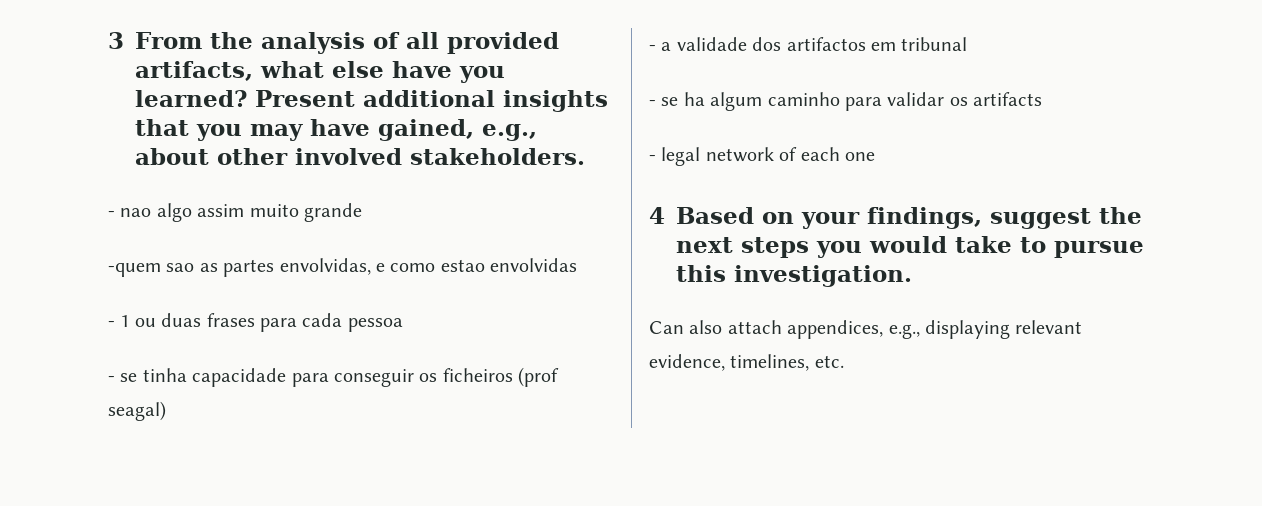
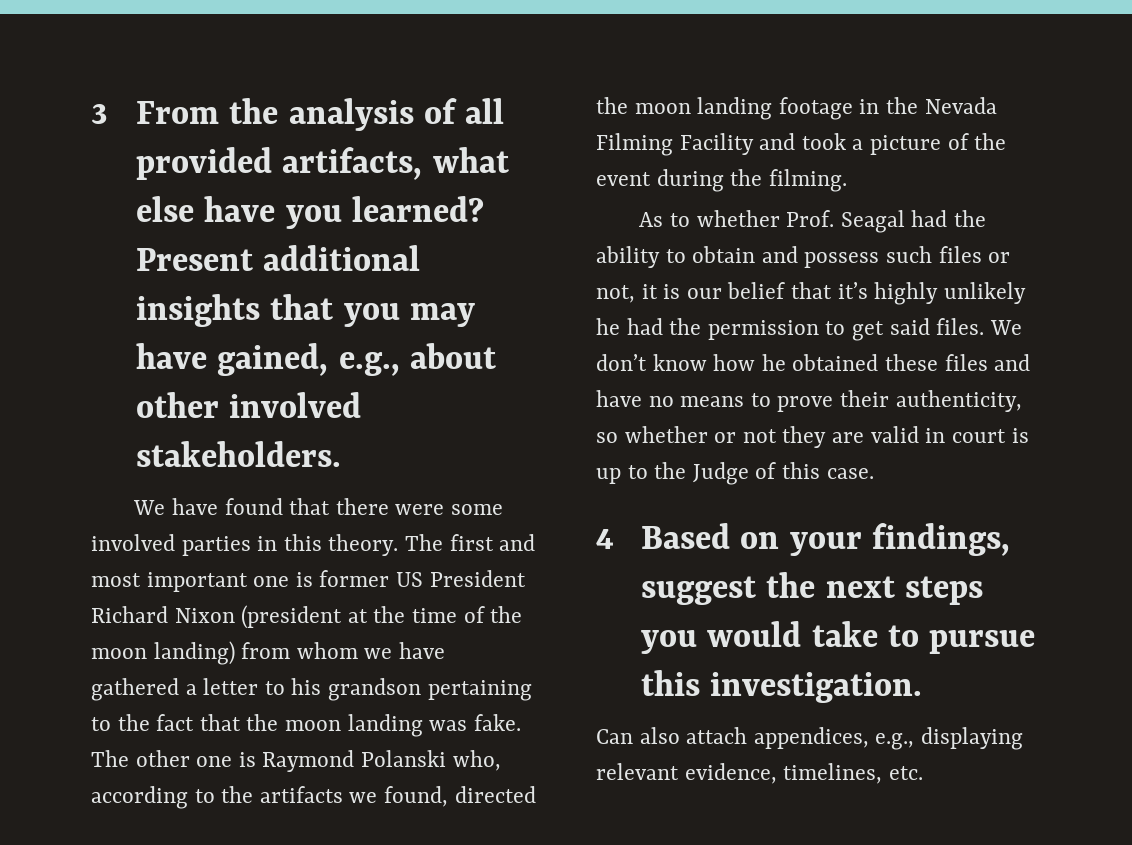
- - nao algo assim muito grande
- -quem sao as partes envolvidas, e como estao envolvidas
- - 1 ou duas frases para cada pessoa
- - se tinha capacidade para conseguir os ficheiros (prof seagal)
- - a validade dos artifactos em tribunal
- - se ha algum caminho para validar os artifacts
- - legal network of each one
+ We have found that there were some involved parties in this theory. The first and most important one is former US President Richard Nixon (president at the time of the moon landing) from whom we have gathered a letter to his grandson pertaining to the fact that the moon landing was fake. The other one is Raymond Polanski who, according to the artifacts we found, directed the moon landing footage in the Nevada Filming Facility and took a picture of the event during the filming.
+ As to whether Prof. Seagal had the ability to obtain and possess such files or not, it is our belief that it’s highly unlikely he had the permission to get said files. We don’t know how he obtained these files and have no means to prove their authenticity, so whether or not they are valid in court is up to the Judge of this case.

